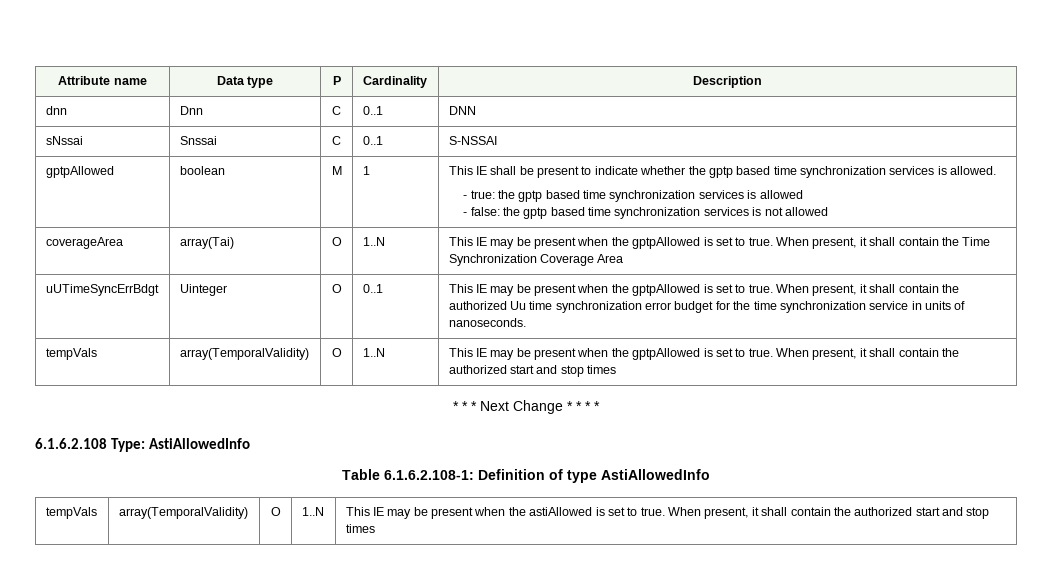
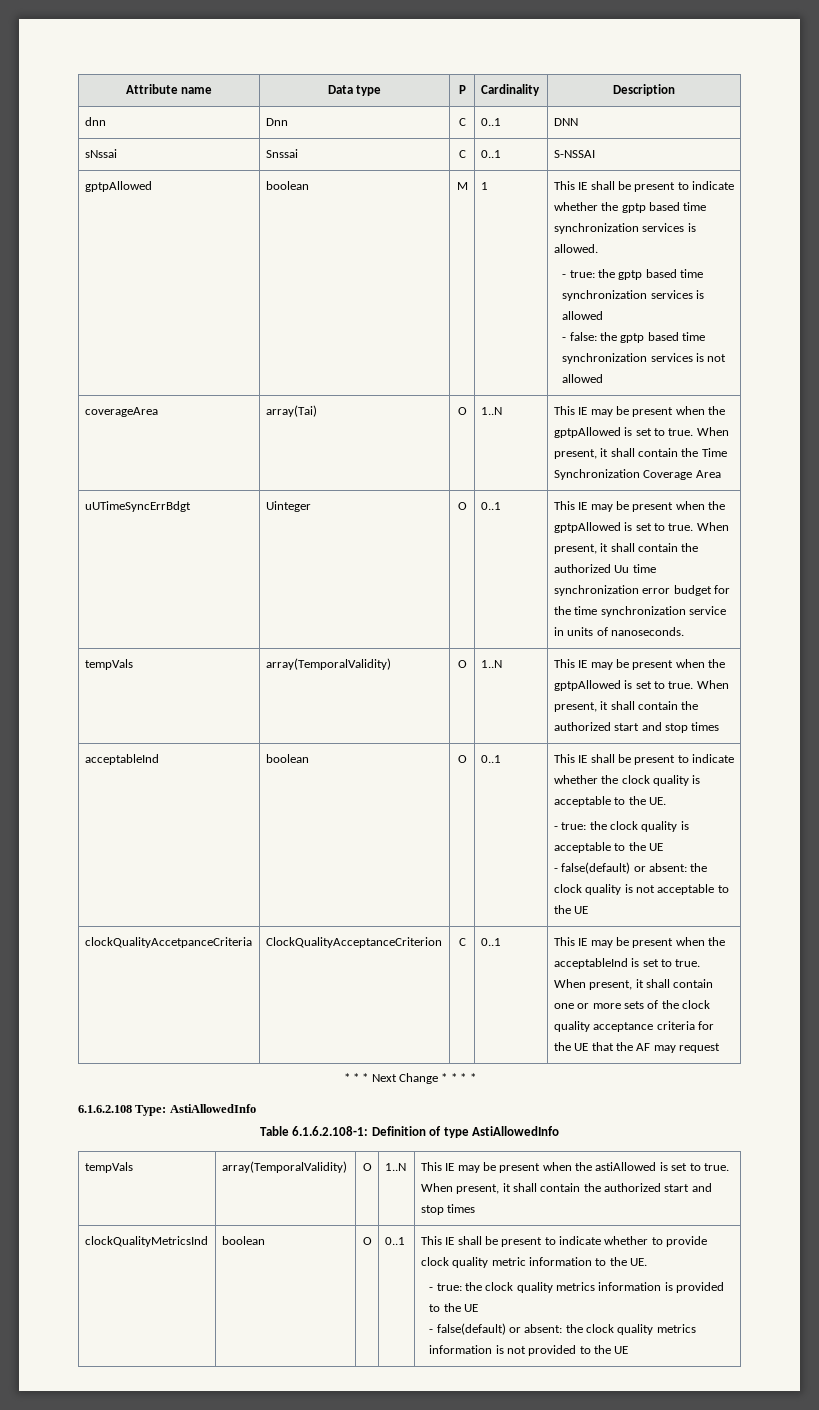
+ acceptableInd | boolean | O | 0..1 | This IE shall be present to indicate whether the clock quality is acceptable to the UE.
+ - true: the clock quality is acceptable to the UE
+ - false(default) or absent: the clock quality is not acceptable to the UE
+ clockQualityAccetpanceCriteria | ClockQualityAcceptanceCriterion | C | 0..1 | This IE may be present when the acceptableInd is set to true. When present, it shall contain one or more sets of the clock quality acceptance criteria for the UE that the AF may request
+ clockQualityMetricsInd | boolean | O | 0..1 | This IE shall be present to indicate whether to provide clock quality metric information to the UE.
+ - true: the clock quality metrics information is provided to the UE
+ - false(default) or absent: the clock quality metrics information is not provided to the UE

